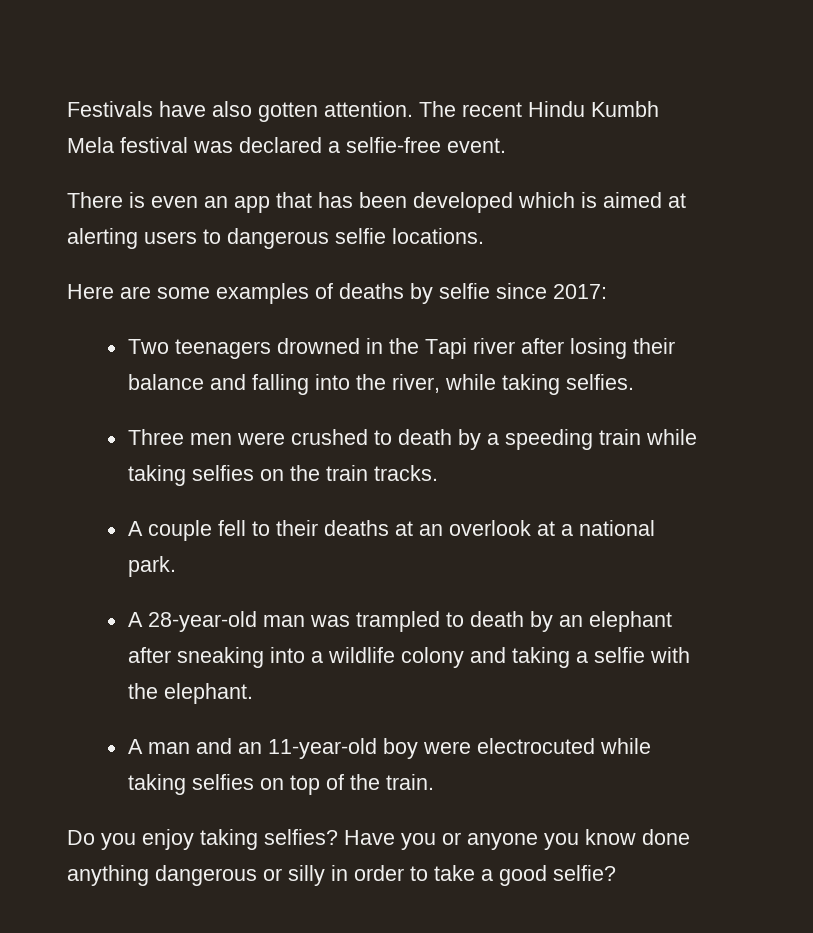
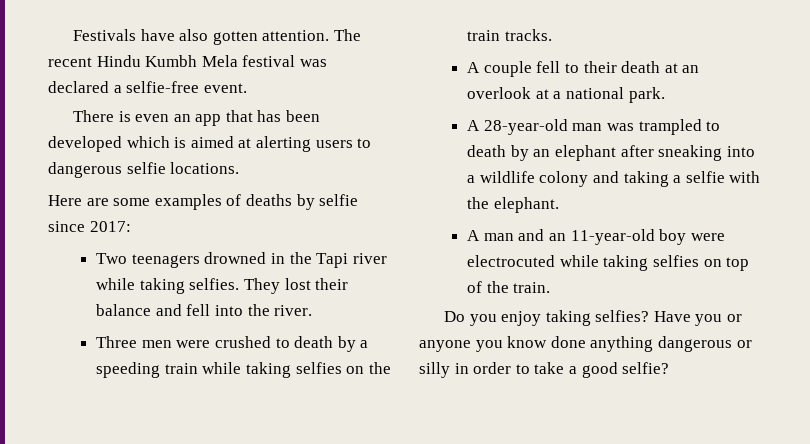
- Two teenagers drowned in the Tapi river after losing their balance and falling into the river, while taking selfies.
+ Two teenagers drowned in the Tapi river while taking selfies. They lost their balance and fell into the river.
- A couple fell to their deaths at an overlook at a national park.
+ A couple fell to their death at an overlook at a national park.

